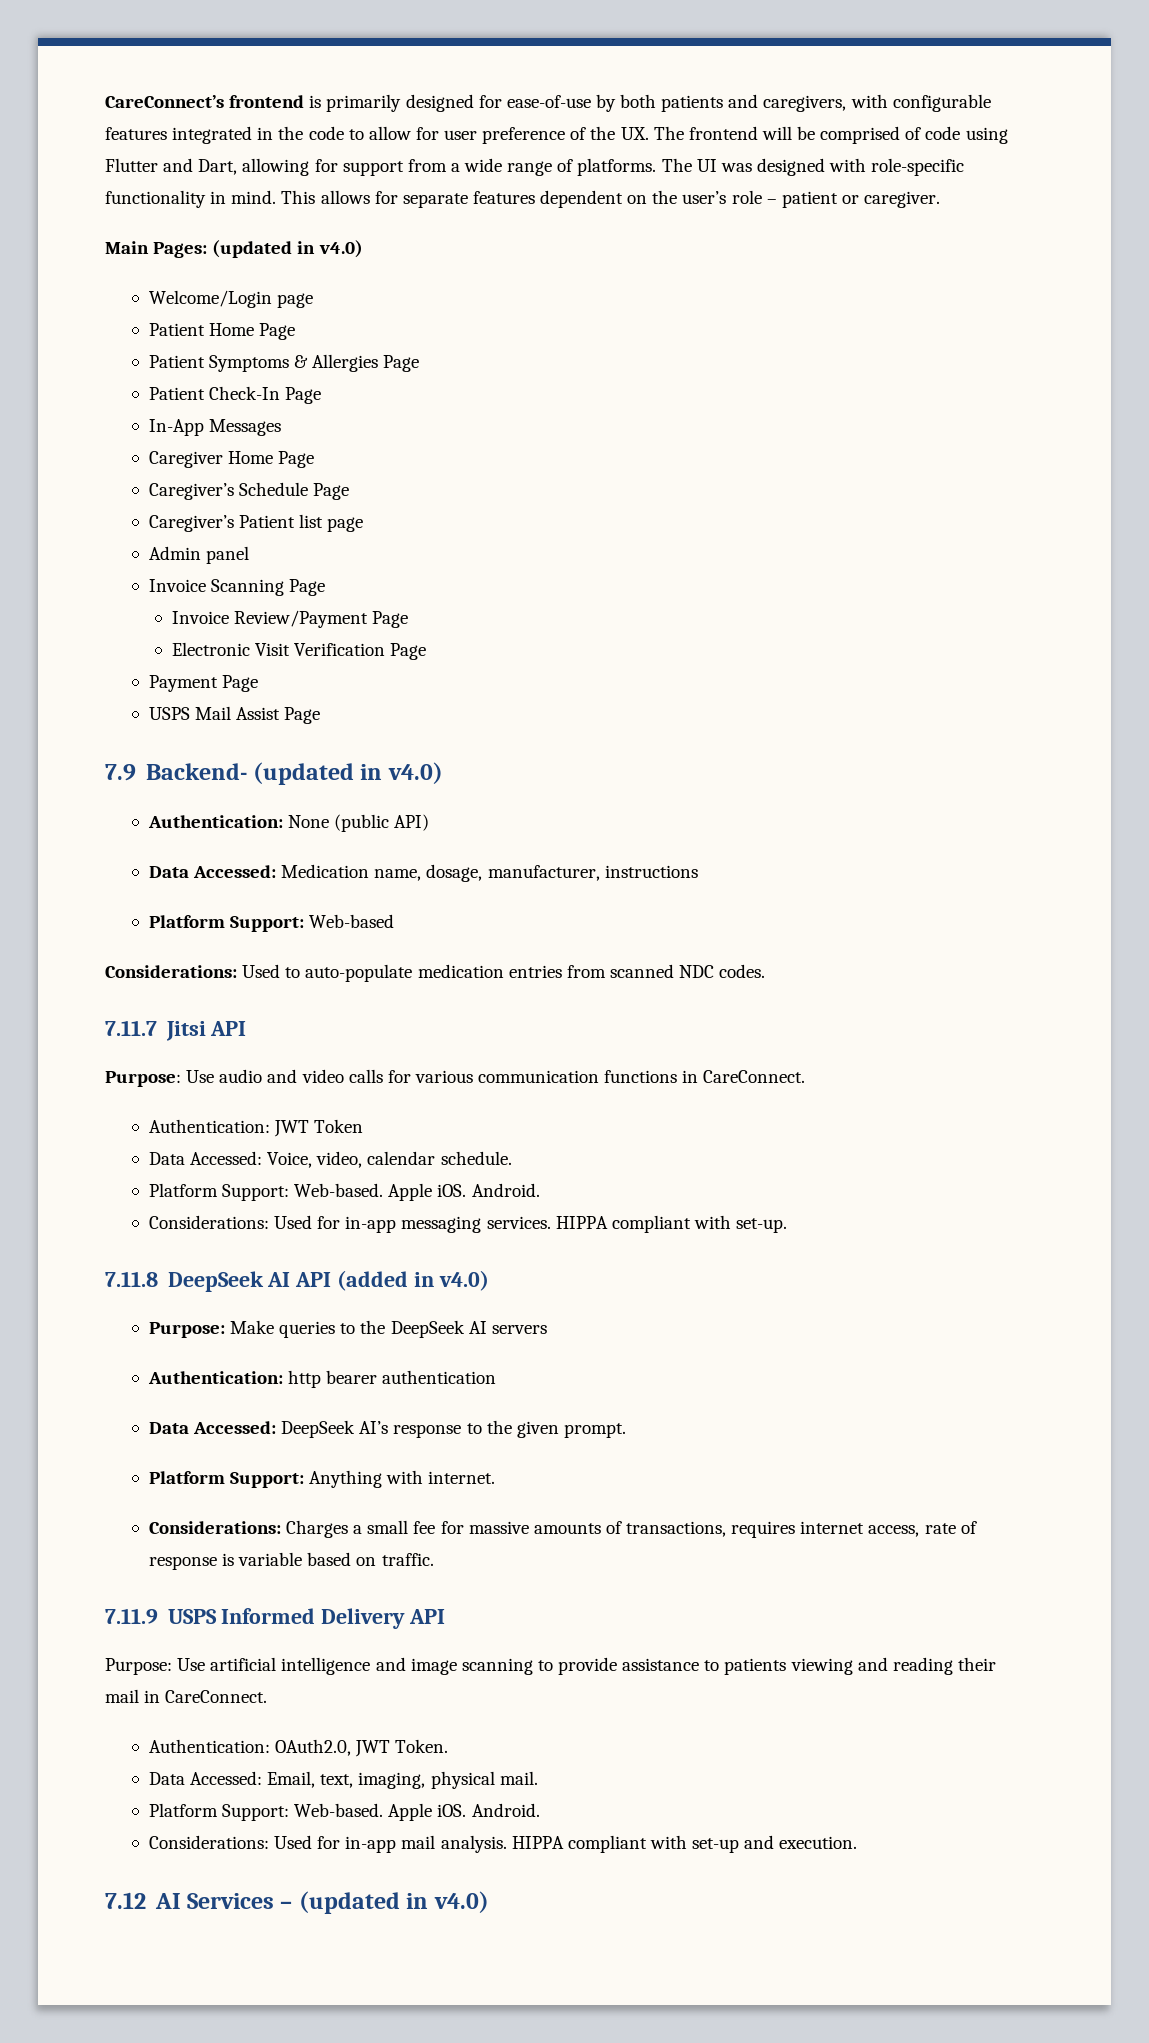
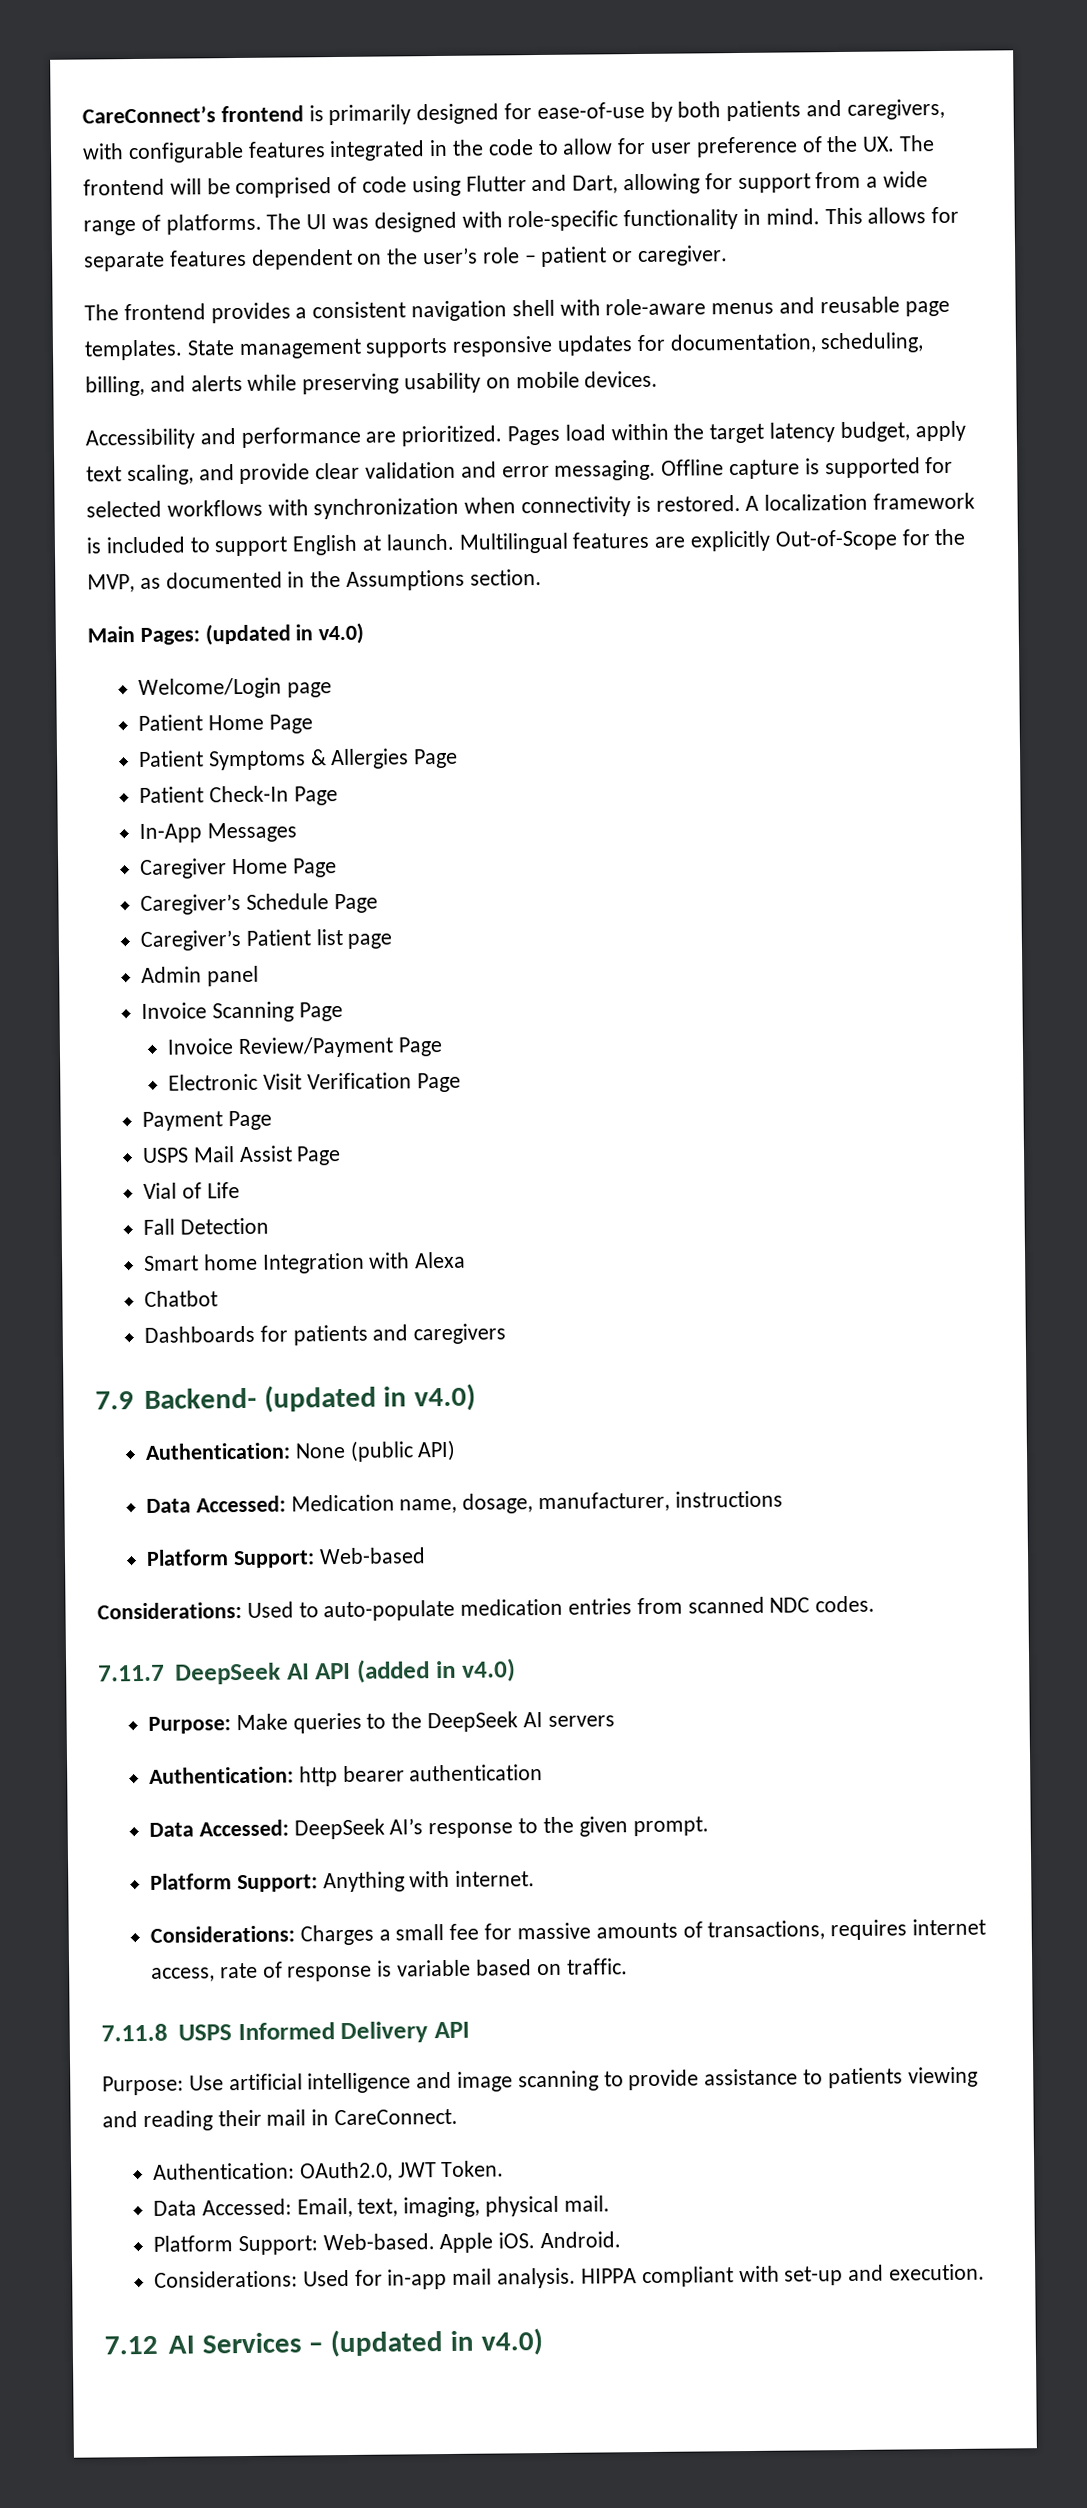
+ The frontend provides a consistent navigation shell with role-aware menus and reusable page templates. State management supports responsive updates for documentation, scheduling, billing, and alerts while preserving usability on mobile devices.
+ Accessibility and performance are prioritized. Pages load within the target latency budget, apply text scaling, and provide clear validation and error messaging. Offline capture is supported for selected workflows with synchronization when connectivity is restored. A localization framework is included to support English at launch. Multilingual features are explicitly Out-of-Scope for the MVP, as documented in the Assumptions section.
+ Vial of Life
+ Fall Detection
+ Smart home Integration with Alexa
+ Chatbot
+ Dashboards for patients and caregivers
- 7.11.7 Jitsi API
- Purpose: Use audio and video calls for various communication functions in CareConnect.
- Authentication: JWT Token
- Data Accessed: Voice, video, calendar schedule.
- Platform Support: Web-based. Apple iOS. Android.
- Considerations: Used for in-app messaging services. HIPPA compliant with set-up.
- 7.11.8 DeepSeek AI API (added in v4.0)
+ 7.11.7 DeepSeek AI API (added in v4.0)
- 7.11.9 USPS Informed Delivery API
+ 7.11.8 USPS Informed Delivery API

